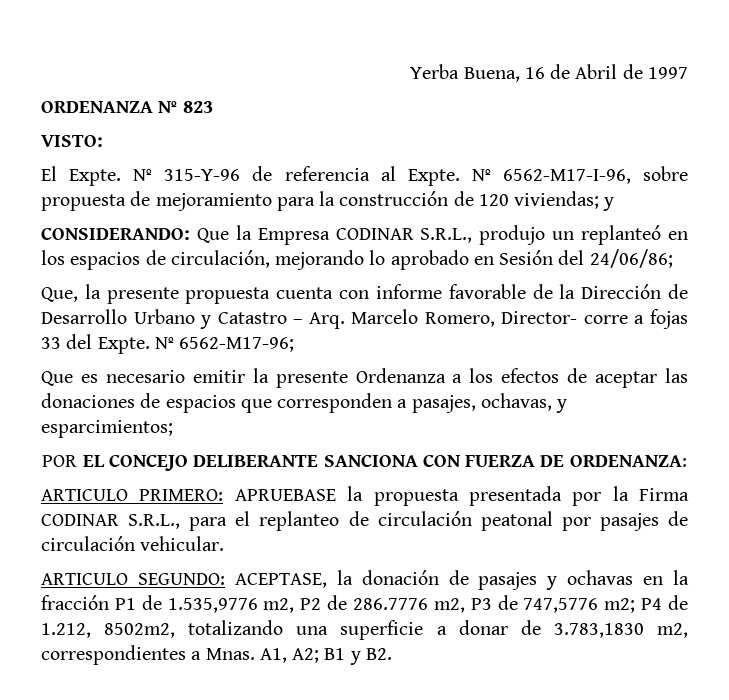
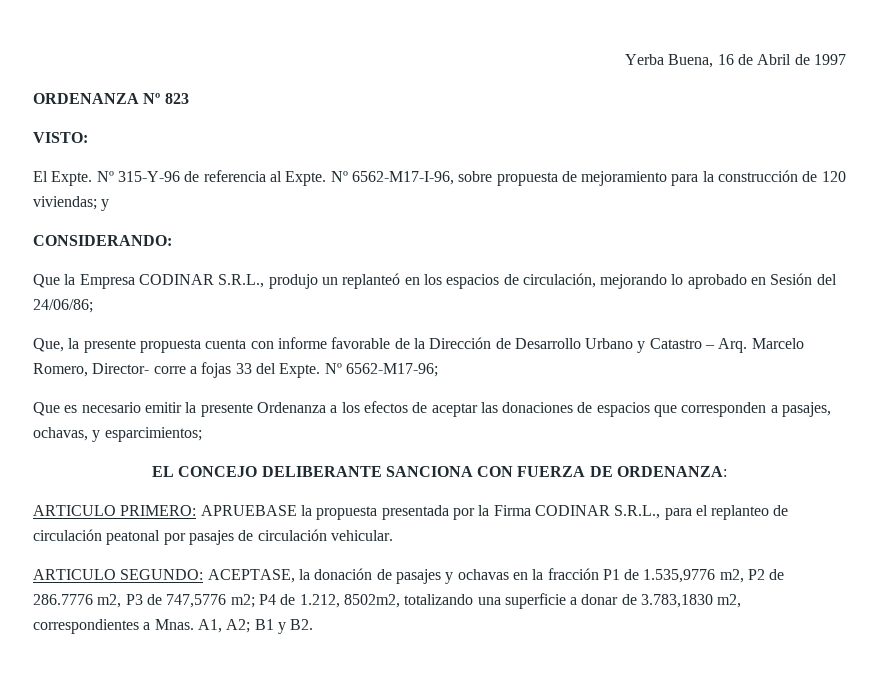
- CONSIDERANDO: Que la Empresa CODINAR S.R.L., produjo un replanteó en los espacios de circulación, mejorando lo aprobado en Sesión del 24/06/86;
+ CONSIDERANDO:
+ Que la Empresa CODINAR S.R.L., produjo un replanteó en los espacios de circulación, mejorando lo aprobado en Sesión del 24/06/86;
- POR EL CONCEJO DELIBERANTE SANCIONA CON FUERZA DE ORDENANZA:
+ EL CONCEJO DELIBERANTE SANCIONA CON FUERZA DE ORDENANZA:

